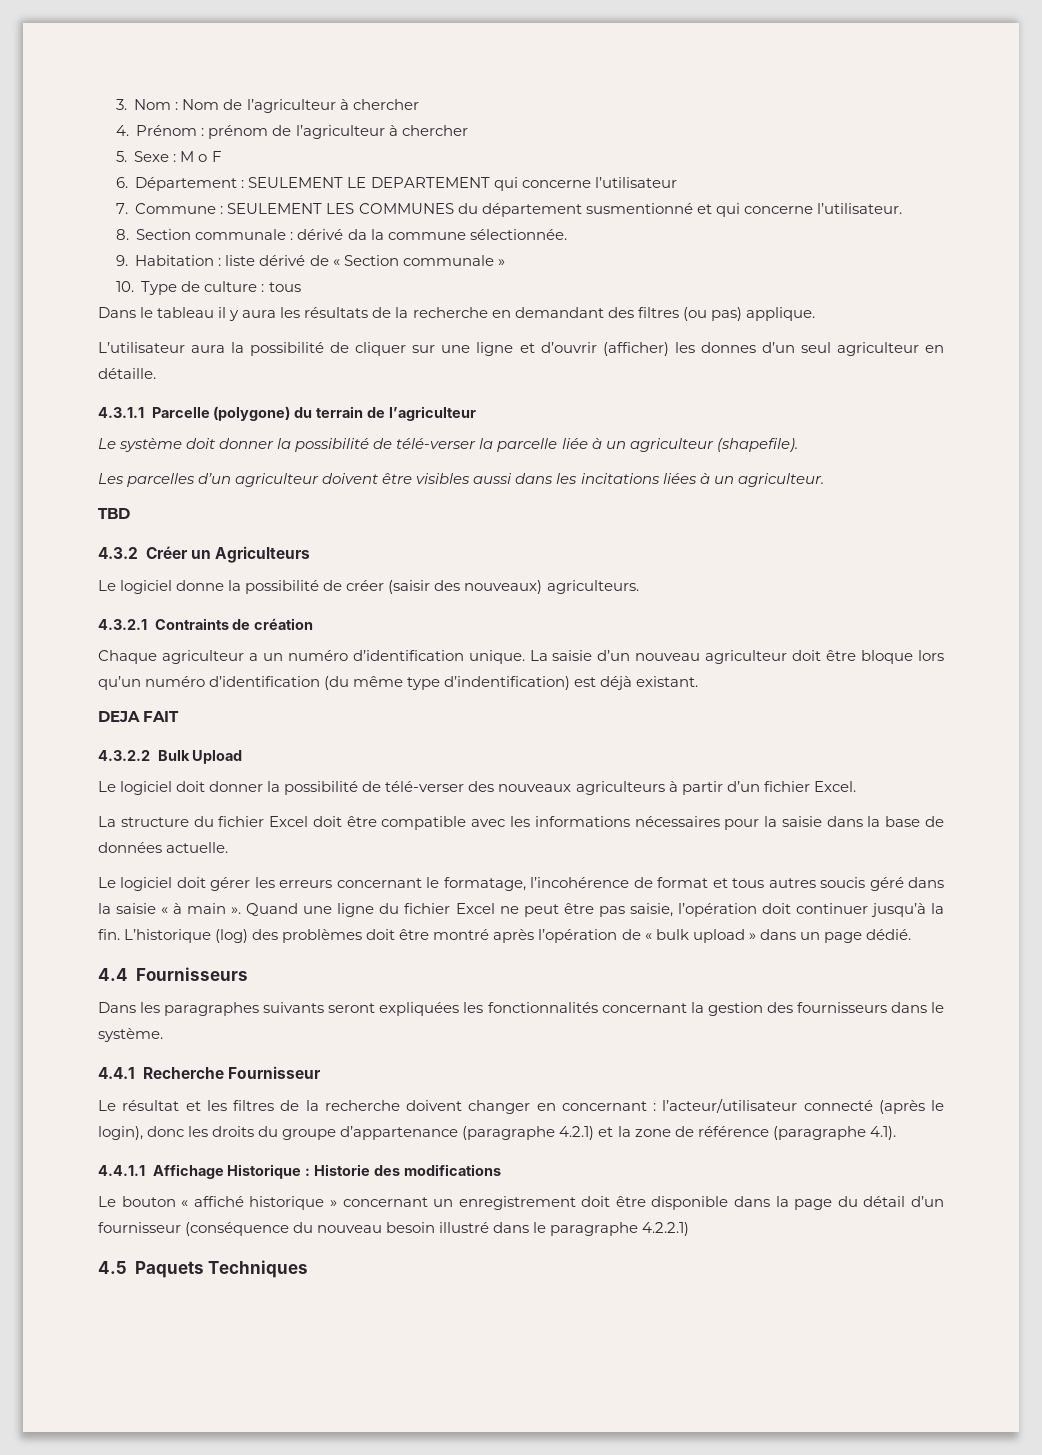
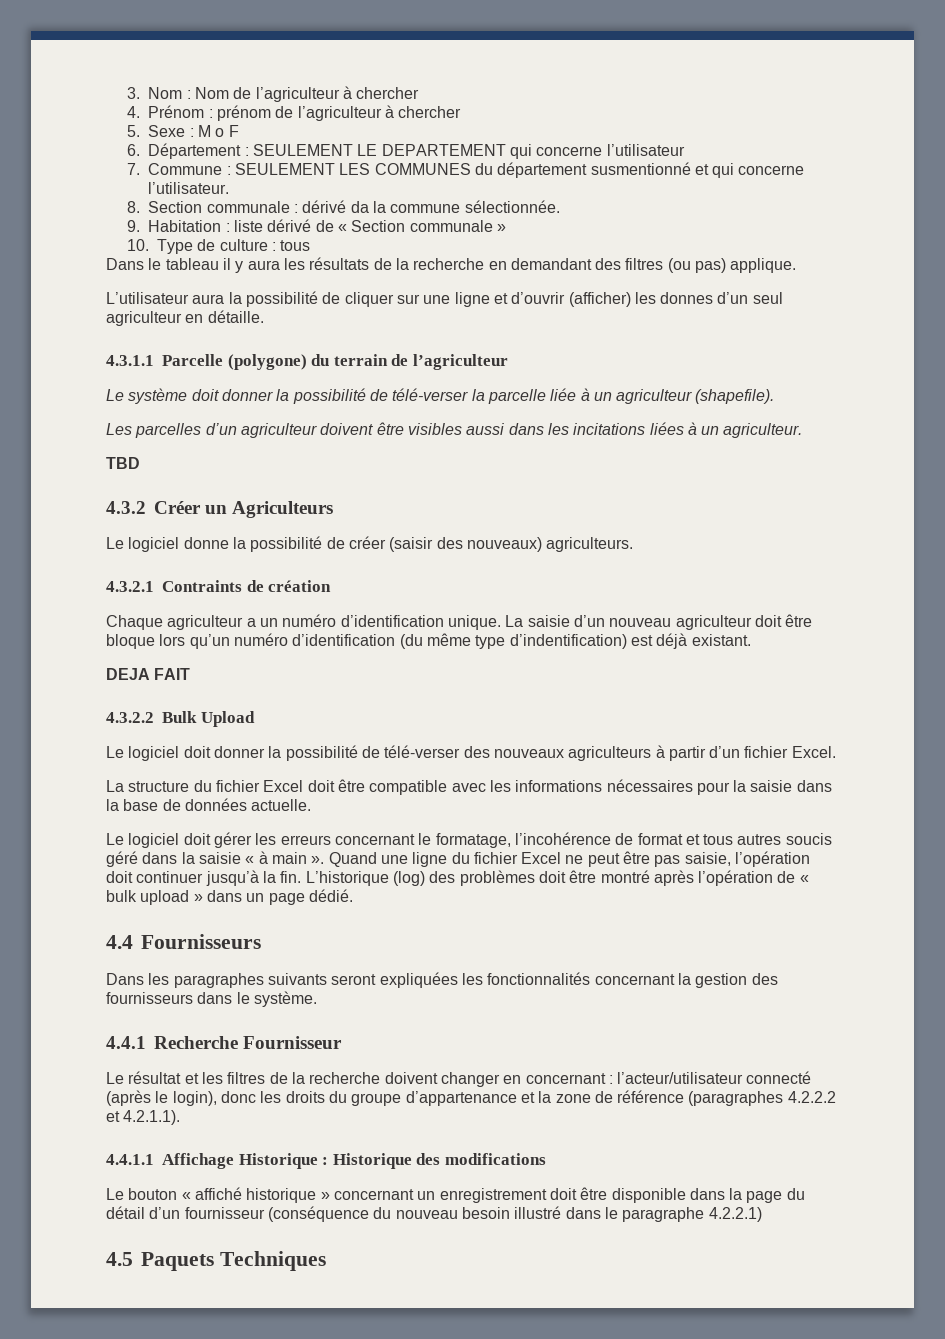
- Le résultat et les filtres de la recherche doivent changer en concernant : l’acteur/utilisateur connecté (après le login), donc les droits du groupe d’appartenance (paragraphe 4.2.1) et la zone de référence (paragraphe 4.1).
+ Le résultat et les filtres de la recherche doivent changer en concernant : l’acteur/utilisateur connecté (après le login), donc les droits du groupe d’appartenance et la zone de référence (paragraphes 4.2.2.2 et 4.2.1.1).
- 4.4.1.1 Affichage Historique : Historie des modifications
+ 4.4.1.1 Affichage Historique : Historique des modifications

